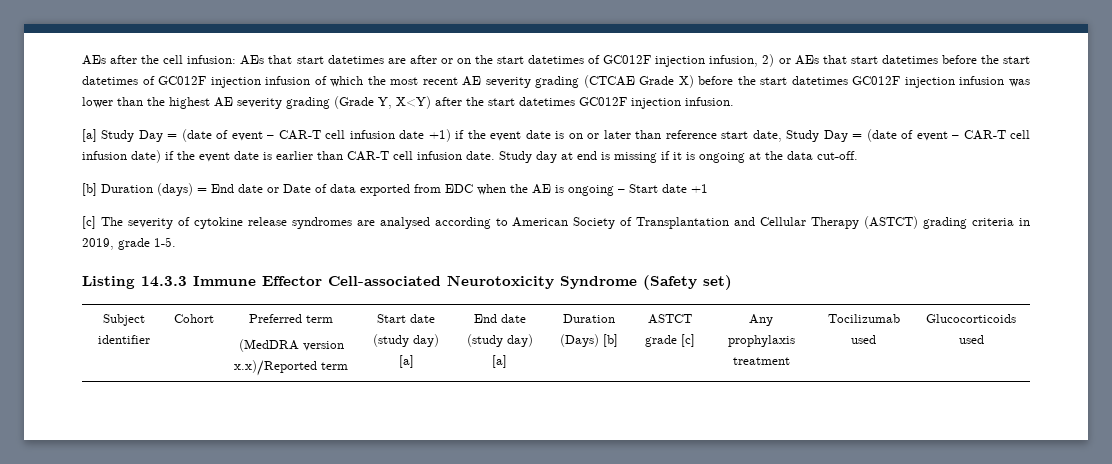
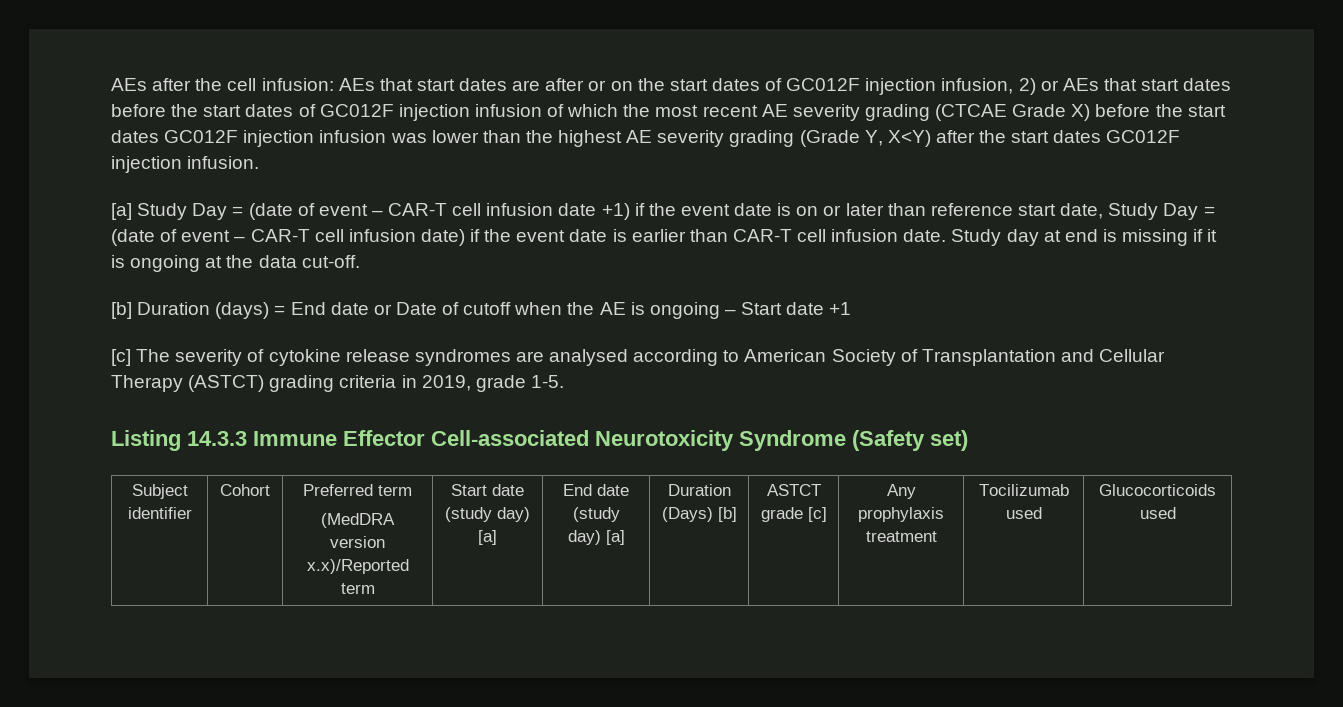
- AEs that start datetimes are after or on the start datetimes of GC012F injection infusion, 2) or AEs that start datetimes before the start datetimes of GC012F injection infusion of which the most recent AE severity grading (CTCAE Grade X) before the start datetimes GC012F injection infusion was lower than the highest AE severity grading (Grade Y, X<Y) after the start datetimes GC012F injection infusion.
+ AEs that start dates are after or on the start dates of GC012F injection infusion, 2) or AEs that start dates before the start dates of GC012F injection infusion of which the most recent AE severity grading (CTCAE Grade X) before the start dates GC012F injection infusion was lower than the highest AE severity grading (Grade Y, X<Y) after the start dates GC012F injection infusion.
- [b] Duration (days) = End date or Date of data exported from EDC when the AE is ongoing – Start date +1
+ [b] Duration (days) = End date or Date of cutoff when the AE is ongoing – Start date +1

